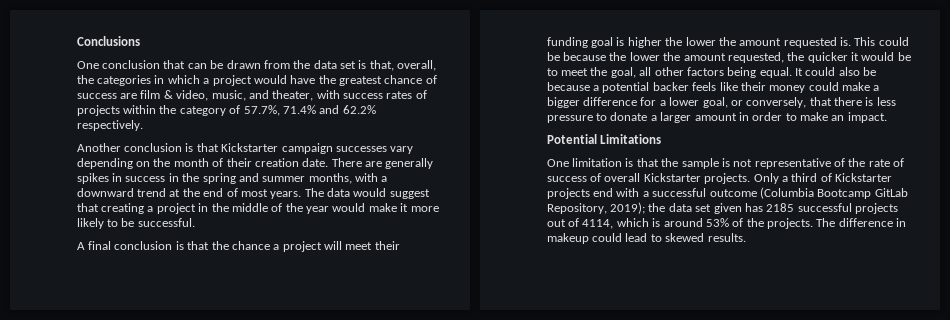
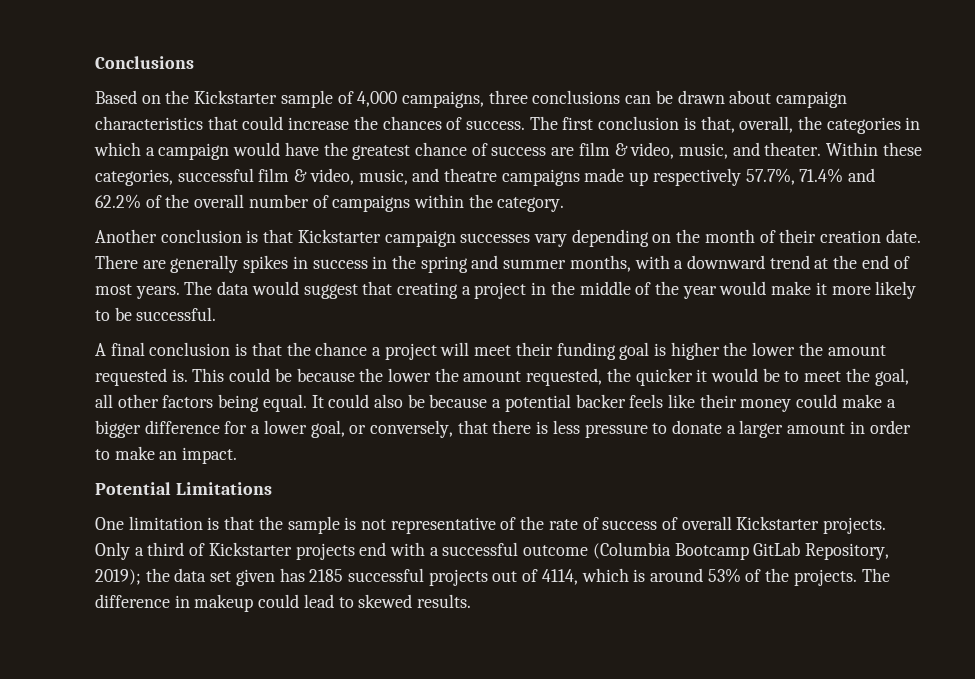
- One conclusion that can be drawn from the data set is that, overall, the categories in which a project would have the greatest chance of success are film & video, music, and theater, with success rates of projects within the category of 57.7%, 71.4% and 62.2% respectively.
+ Based on the Kickstarter sample of 4,000 campaigns, three conclusions can be drawn about campaign characteristics that could increase the chances of success. The first conclusion is that, overall, the categories in which a campaign would have the greatest chance of success are film & video, music, and theater. Within these categories, successful film & video, music, and theatre campaigns made up respectively 57.7%, 71.4% and 62.2% of the overall number of campaigns within the category.

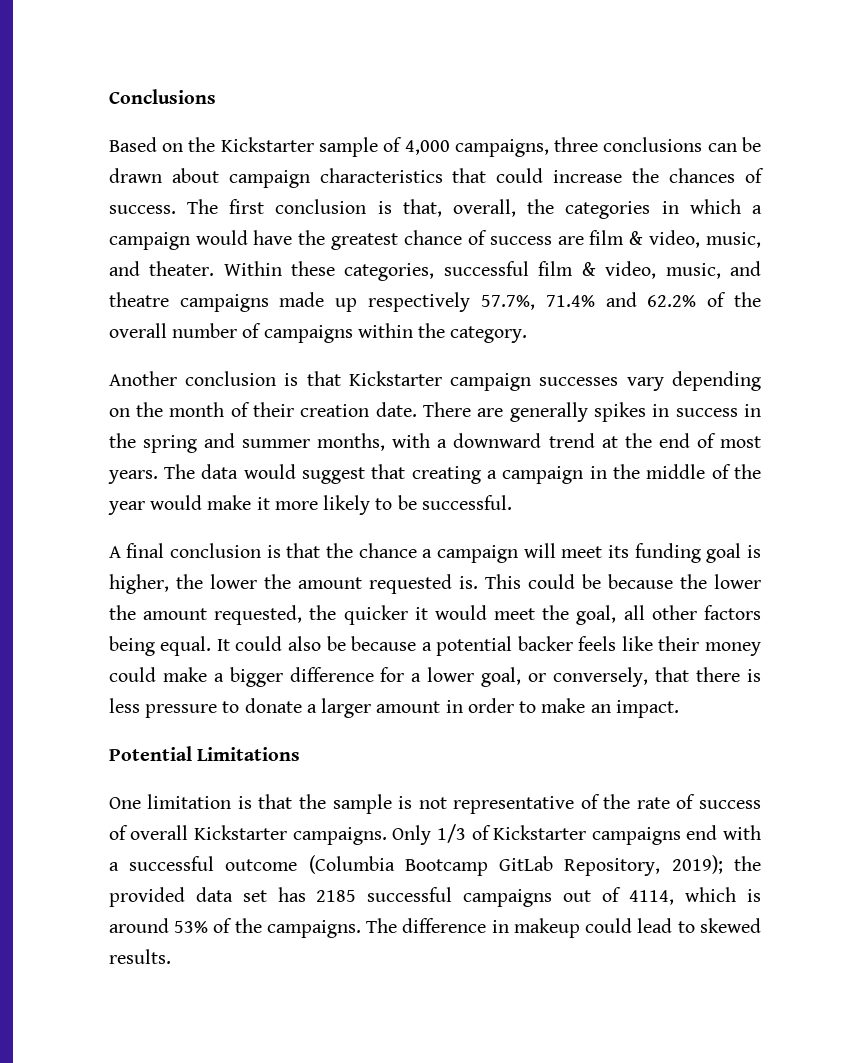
- The data would suggest that creating a project in the middle of the year would make it more likely to be successful.
+ The data would suggest that creating a campaign in the middle of the year would make it more likely to be successful.
- A final conclusion is that the chance a project will meet their funding goal is higher the lower the amount requested is.
+ A final conclusion is that the chance a campaign will meet its funding goal is higher, the lower the amount requested is.
- This could be because the lower the amount requested, the quicker it would be to meet the goal, all other factors being equal.
+ This could be because the lower the amount requested, the quicker it would meet the goal, all other factors being equal.
- One limitation is that the sample is not representative of the rate of success of overall Kickstarter projects. Only a third of Kickstarter projects end with a successful outcome (Columbia Bootcamp GitLab Repository, 2019); the data set given has 2185 successful projects out of 4114, which is around 53% of the projects.
+ One limitation is that the sample is not representative of the rate of success of overall Kickstarter campaigns. Only 1/3 of Kickstarter campaigns end with a successful outcome (Columbia Bootcamp GitLab Repository, 2019); the provided data set has 2185 successful campaigns out of 4114, which is around 53% of the campaigns.

